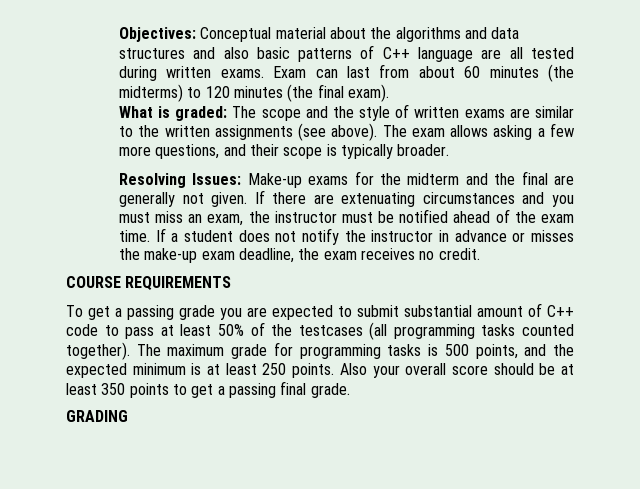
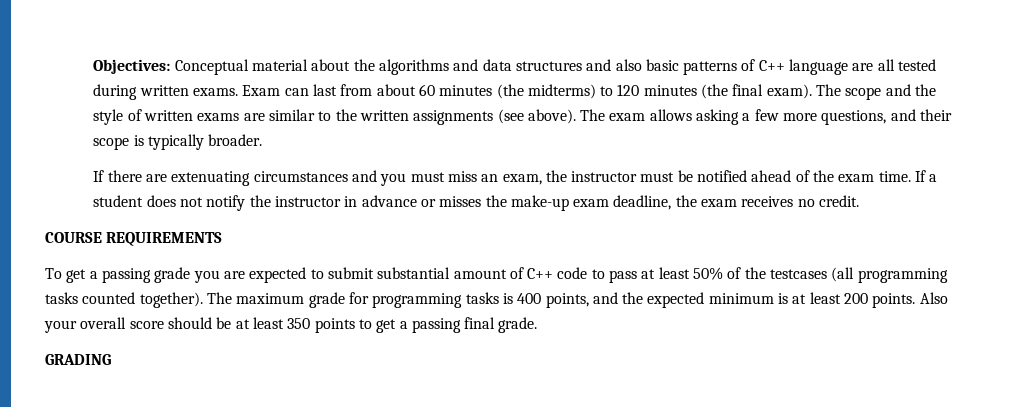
- Exam can last from about 60 minutes (the midterms) to 120 minutes (the final exam).
- What is graded: The scope and the style of written exams are similar to the written assignments (see above).
+ Exam can last from about 60 minutes (the midterms) to 120 minutes (the final exam). The scope and the style of written exams are similar to the written assignments (see above).
- Resolving Issues: Make-up exams for the midterm and the final are generally not given.
- The maximum grade for programming tasks is 500 points, and the expected minimum is at least 250 points.
+ The maximum grade for programming tasks is 400 points, and the expected minimum is at least 200 points.

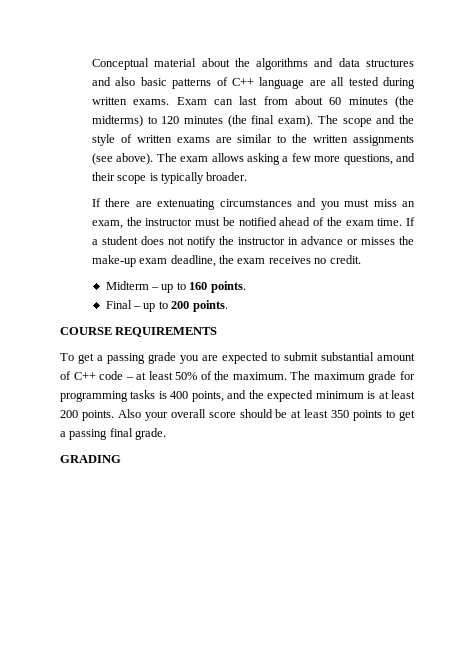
- Objectives: Conceptual material about the algorithms and data structures and also basic patterns of C++ language are all tested during written exams.
+ Conceptual material about the algorithms and data structures and also basic patterns of C++ language are all tested during written exams.
+ Midterm – up to 160 points.
+ Final – up to 200 points.
- To get a passing grade you are expected to submit substantial amount of C++ code to pass at least 50% of the testcases (all programming tasks counted together).
+ To get a passing grade you are expected to submit substantial amount of C++ code – at least 50% of the maximum.

